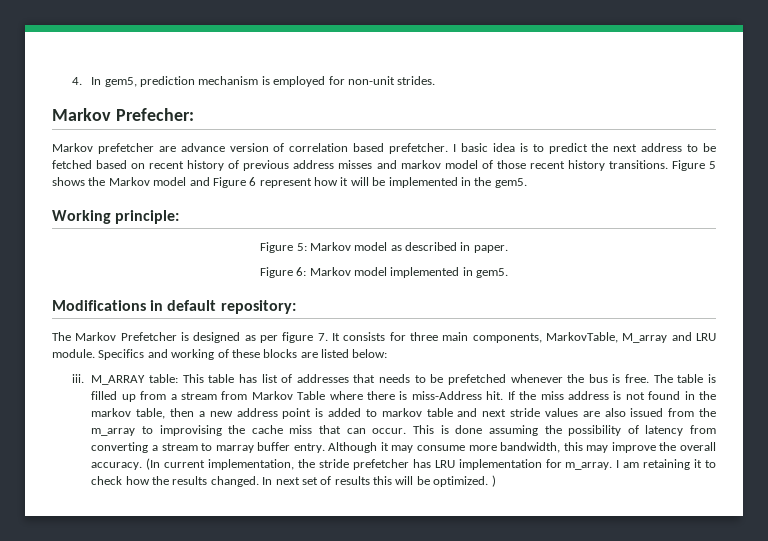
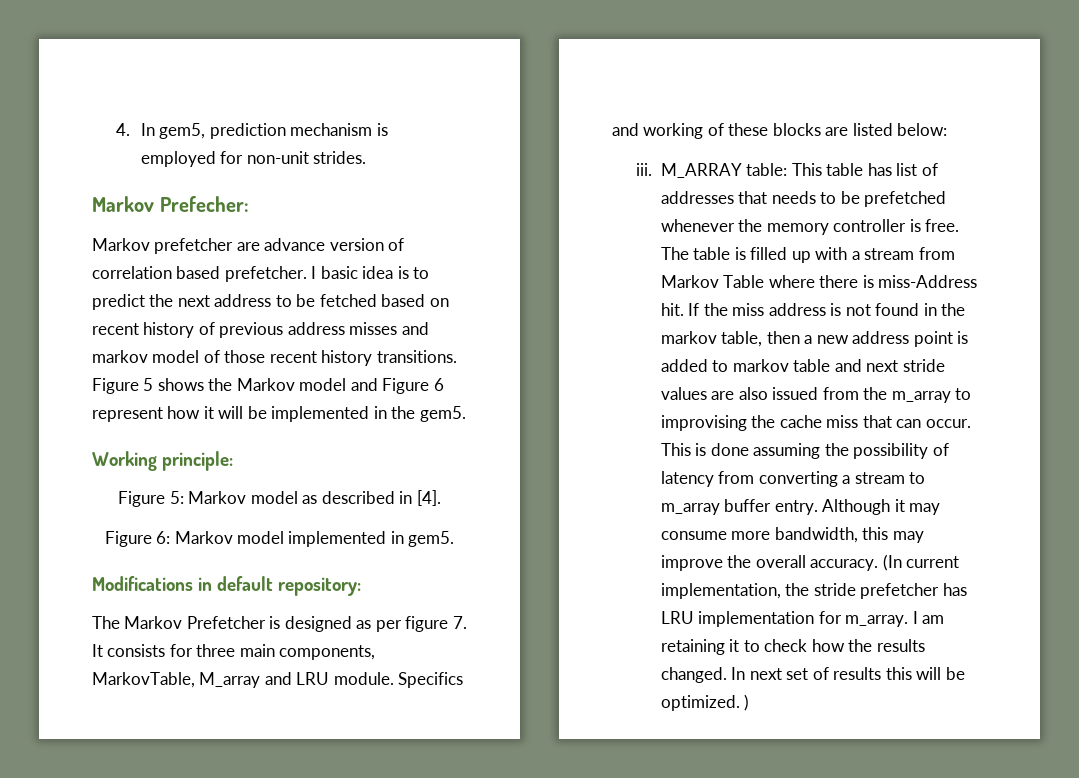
- Figure 5: Markov model as described in paper.
+ Figure 5: Markov model as described in [4].
- M_ARRAY table: This table has list of addresses that needs to be prefetched whenever the bus is free.
+ M_ARRAY table: This table has list of addresses that needs to be prefetched whenever the memory controller is free.
- The table is filled up from a stream from Markov Table where there is miss-Address hit.
+ The table is filled up with a stream from Markov Table where there is miss-Address hit.
- This is done assuming the possibility of latency from converting a stream to marray buffer entry.
+ This is done assuming the possibility of latency from converting a stream to m_array buffer entry.

